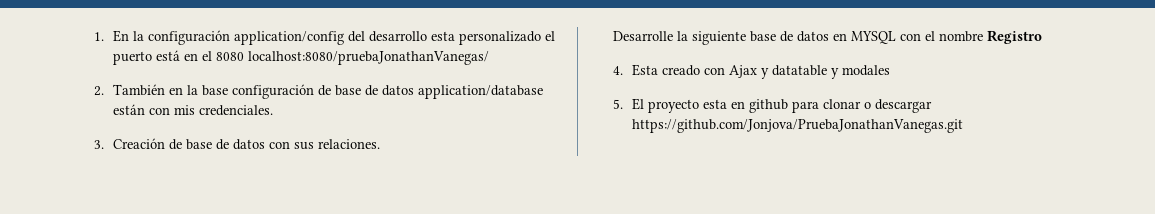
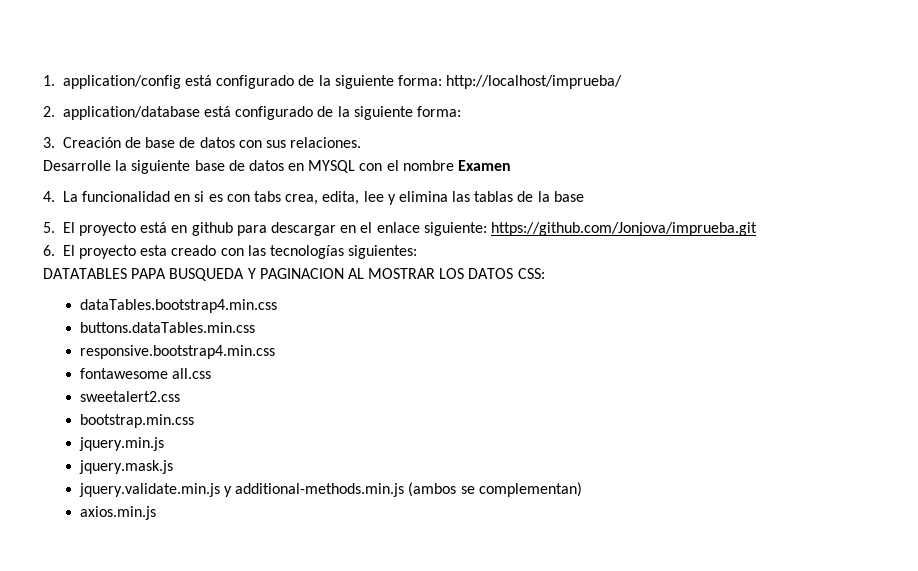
- 1. En la configuración application/config del desarrollo esta personalizado el puerto está en el 8080 localhost:8080/pruebaJonathanVanegas/
- 2. También en la base configuración de base de datos application/database están con mis credenciales.
+ 1. application/config está configurado de la siguiente forma: http://localhost/imprueba/
+ 2. application/database está configurado de la siguiente forma:
- Desarrolle la siguiente base de datos en MYSQL con el nombre Registro
+ Desarrolle la siguiente base de datos en MYSQL con el nombre Examen
- 4. Esta creado con Ajax y datatable y modales
- 5. El proyecto esta en github para clonar o descargar https://github.com/Jonjova/PruebaJonathanVanegas.git
+ 4. La funcionalidad en si es con tabs crea, edita, lee y elimina las tablas de la base
+ 5. El proyecto está en github para descargar en el enlace siguiente: https://github.com/Jonjova/imprueba.git
+ 6. El proyecto esta creado con las tecnologías siguientes:
+ DATATABLES PAPA BUSQUEDA Y PAGINACION AL MOSTRAR LOS DATOS CSS:
+ dataTables.bootstrap4.min.css
+ buttons.dataTables.min.css
+ responsive.bootstrap4.min.css
+ fontawesome all.css
+ sweetalert2.css
+ bootstrap.min.css
+ jquery.min.js
+ jquery.mask.js
+ jquery.validate.min.js y additional-methods.min.js (ambos se complementan)
+ axios.min.js

